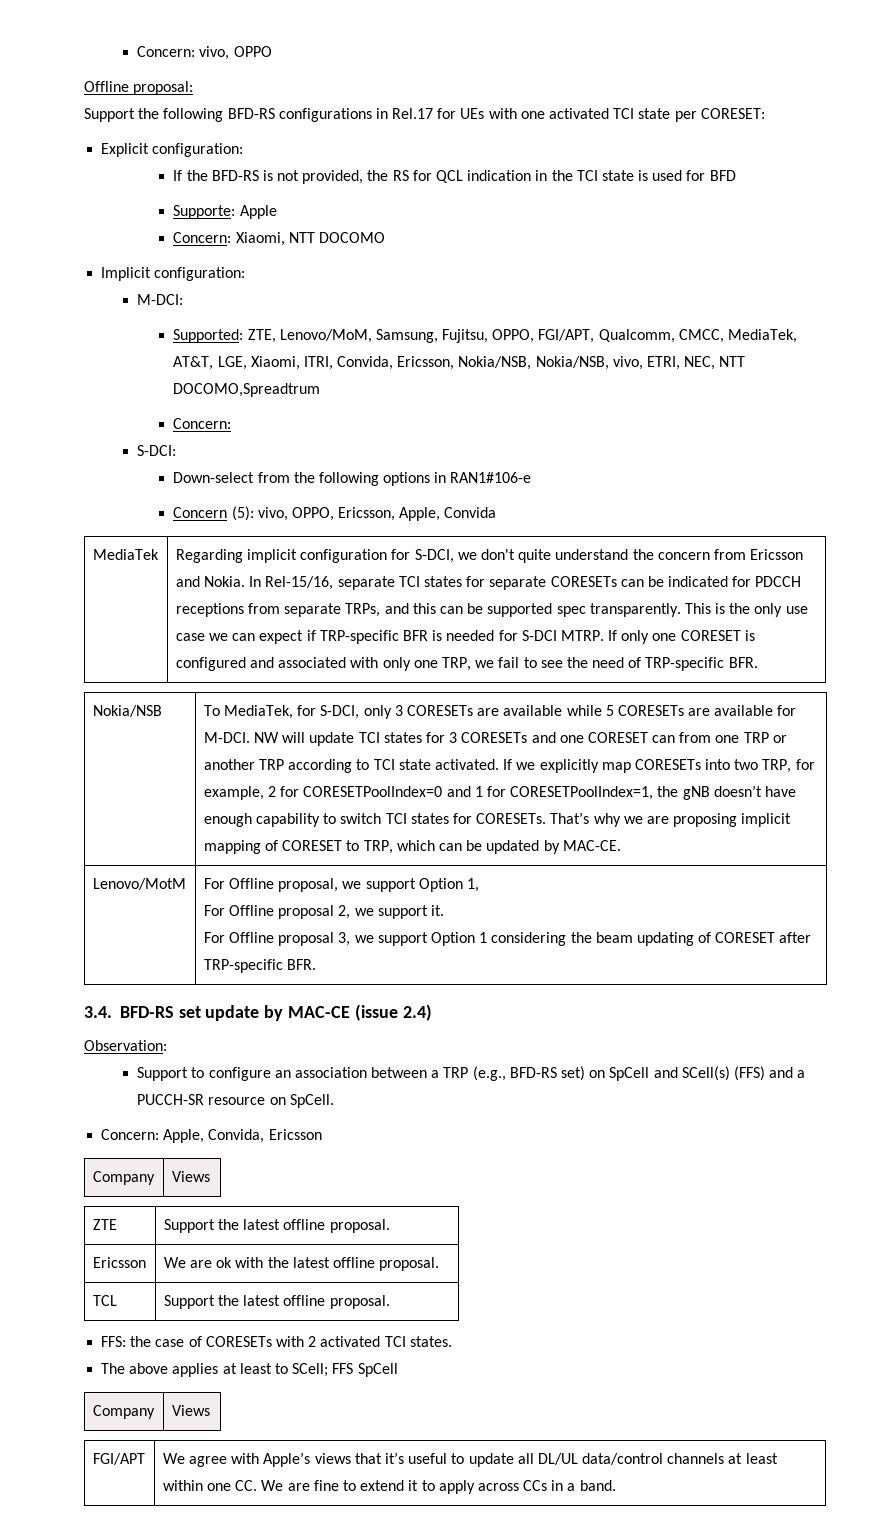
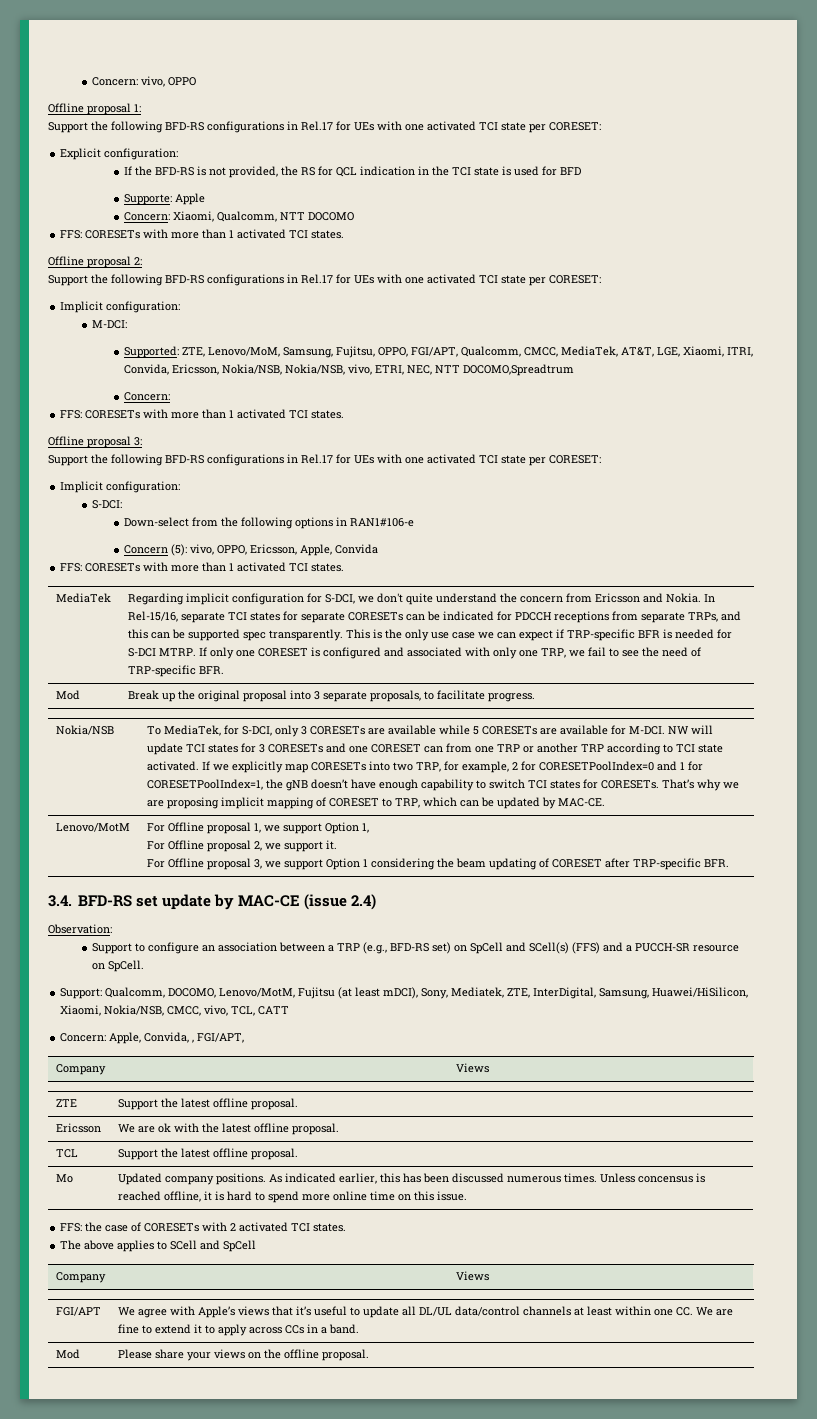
- Offline proposal:
+ Offline proposal 1:
- Concern: Xiaomi, NTT DOCOMO
+ Concern: Xiaomi, Qualcomm, NTT DOCOMO
+ FFS: CORESETs with more than 1 activated TCI states.
+ Offline proposal 2:
+ Support the following BFD-RS configurations in Rel.17 for UEs with one activated TCI state per CORESET:
  Supported: ZTE, Lenovo/MoM, Samsung, Fujitsu, OPPO, FGI/APT, Qualcomm, CMCC, MediaTek, AT&T, LGE, Xiaomi, ITRI, Convida, Ericsson, Nokia/NSB, Nokia/NSB, vivo, ETRI, NEC, NTT DOCOMO,Spreadtrum
  Concern:
+ FFS: CORESETs with more than 1 activated TCI states.
+ Offline proposal 3:
+ Support the following BFD-RS configurations in Rel.17 for UEs with one activated TCI state per CORESET:
+ Implicit configuration:
  Concern (5): vivo, OPPO, Ericsson, Apple, Convida
+ FFS: CORESETs with more than 1 activated TCI states.
+ Mod | Break up the original proposal into 3 separate proposals, to facilitate progress.
- Lenovo/MotM | For Offline proposal, we support Option 1,
+ Lenovo/MotM | For Offline proposal 1, we support Option 1,
+ Support: Qualcomm, DOCOMO, Lenovo/MotM, Fujitsu (at least mDCI), Sony, Mediatek, ZTE, InterDigital, Samsung, Huawei/HiSilicon, Xiaomi, Nokia/NSB, CMCC, vivo, TCL, CATT
- Concern: Apple, Convida, Ericsson
+ Concern: Apple, Convida, , FGI/APT,
+ Mo | Updated company positions. As indicated earlier, this has been discussed numerous times. Unless concensus is reached offline, it is hard to spend more online time on this issue.
- The above applies at least to SCell; FFS SpCell
+ The above applies to SCell and SpCell
+ Mod | Please share your views on the offline proposal.

